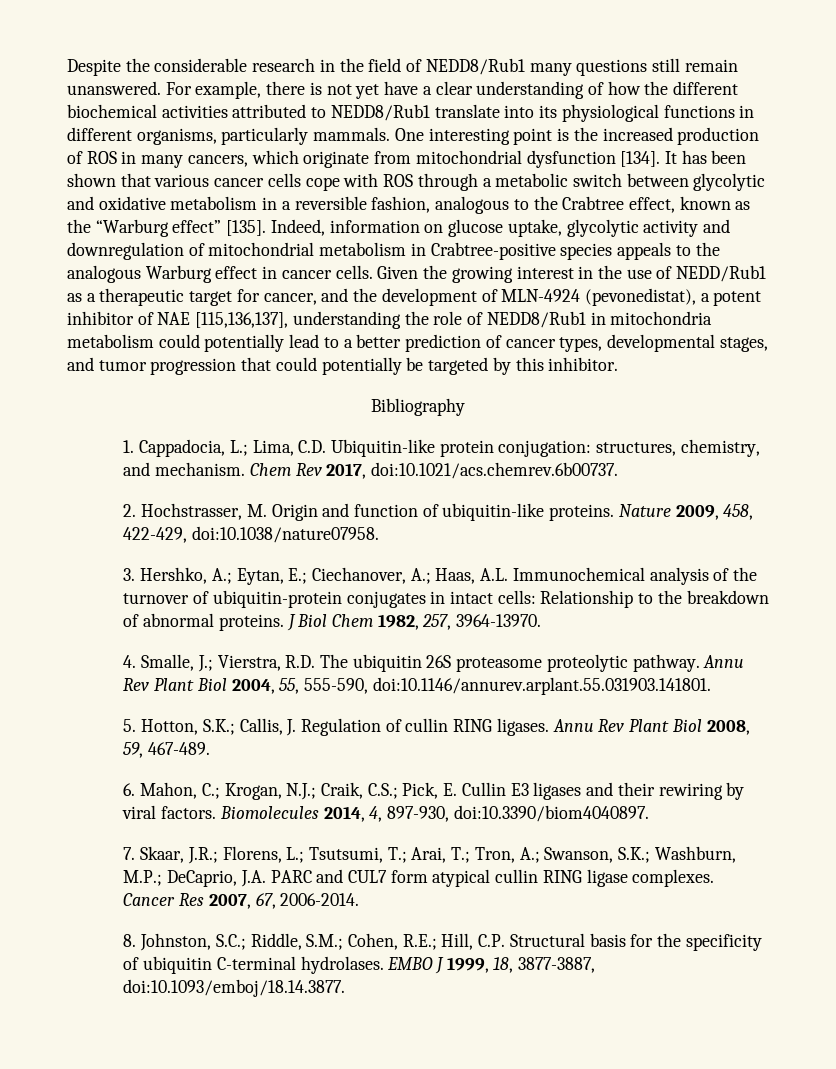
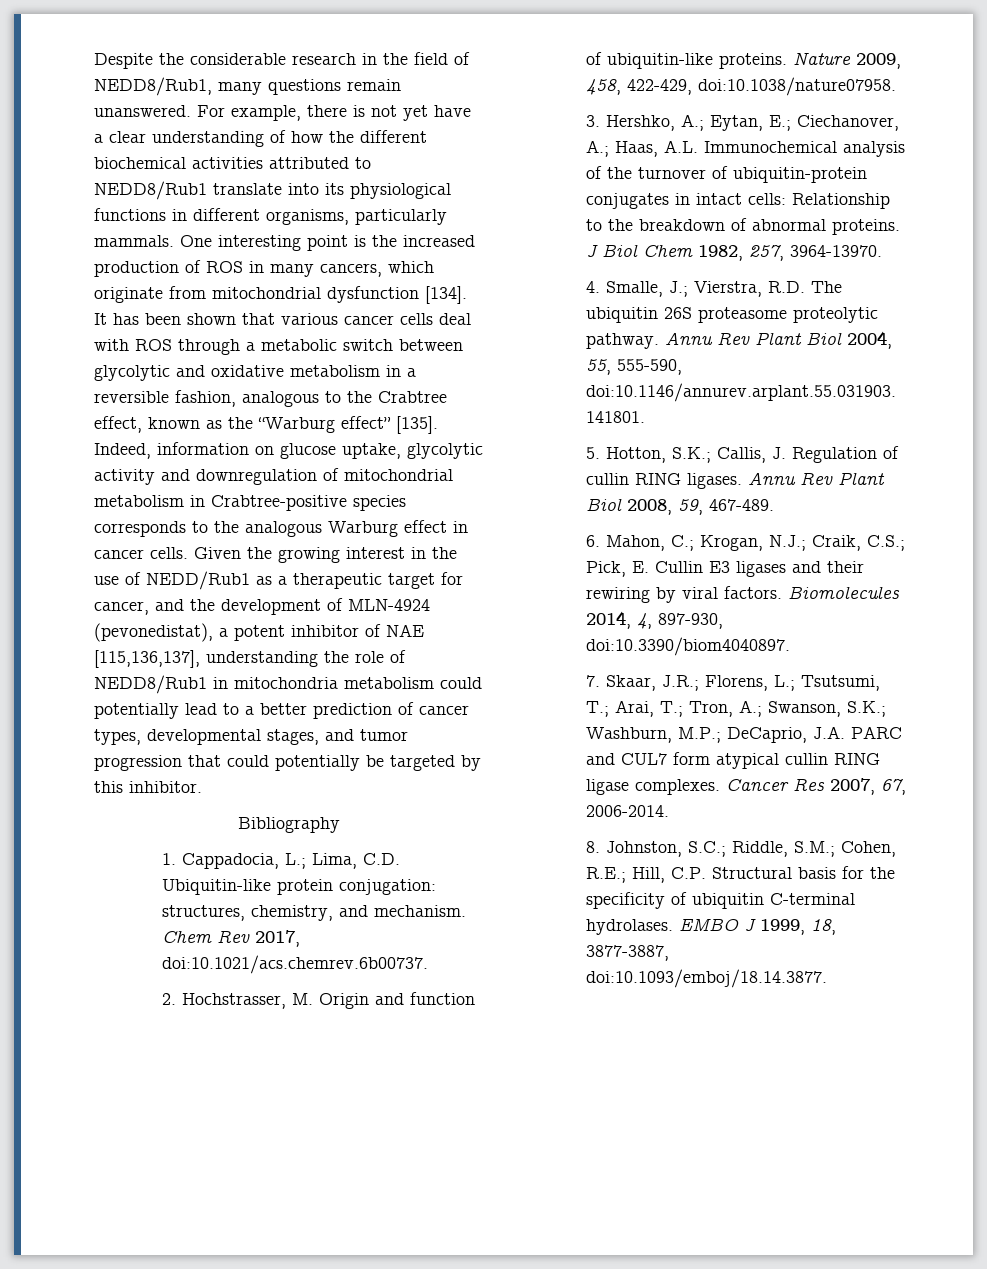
- Despite the considerable research in the field of NEDD8/Rub1 many questions still remain unanswered.
+ Despite the considerable research in the field of NEDD8/Rub1, many questions remain unanswered.
- It has been shown that various cancer cells cope with ROS through a metabolic switch between glycolytic and oxidative metabolism in a reversible fashion, analogous to the Crabtree effect, known as the “Warburg effect” [135].
+ It has been shown that various cancer cells deal with ROS through a metabolic switch between glycolytic and oxidative metabolism in a reversible fashion, analogous to the Crabtree effect, known as the “Warburg effect” [135].
- Indeed, information on glucose uptake, glycolytic activity and downregulation of mitochondrial metabolism in Crabtree-positive species appeals to the analogous Warburg effect in cancer cells.
+ Indeed, information on glucose uptake, glycolytic activity and downregulation of mitochondrial metabolism in Crabtree-positive species corresponds to the analogous Warburg effect in cancer cells.

